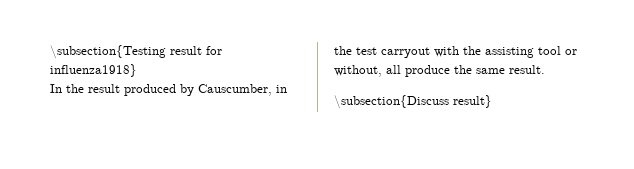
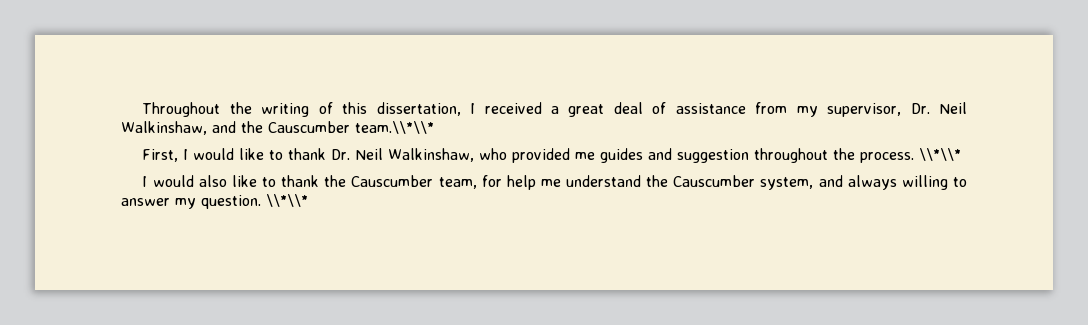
- \subsection{Testing result for influenza1918}
- In the result produced by Causcumber, in the test carryout with the assisting tool or without, all produce the same result.
- \subsection{Discuss result}
+ Throughout the writing of this dissertation, I received a great deal of assistance from my supervisor, Dr. Neil Walkinshaw, and the Causcumber team.\\*\\*
+ First, I would like to thank Dr. Neil Walkinshaw, who provided me guides and suggestion throughout the process. \\*\\*
+ I would also like to thank the Causcumber team, for help me understand the Causcumber system, and always willing to answer my question. \\*\\*

